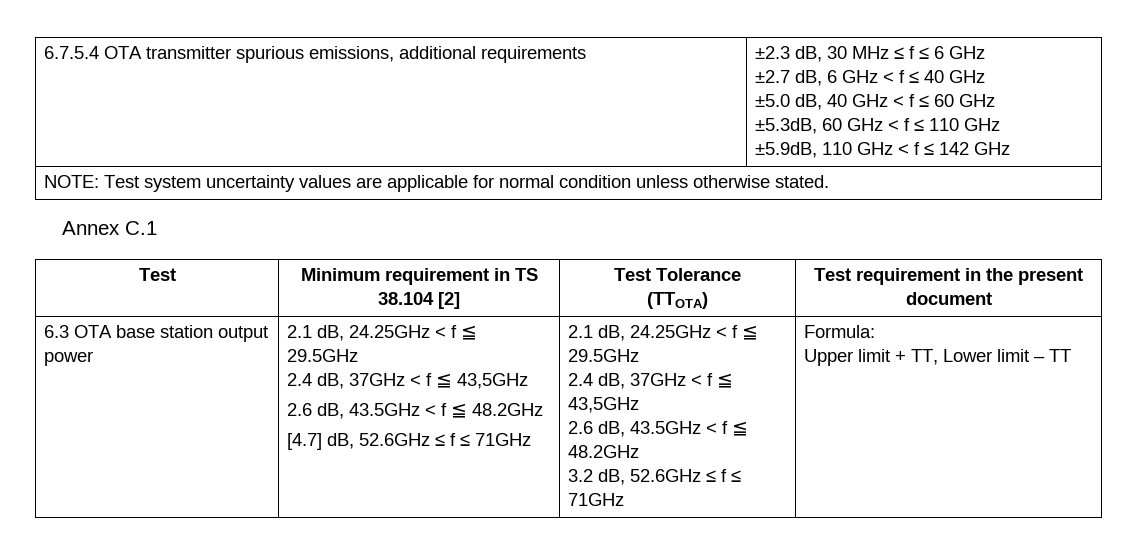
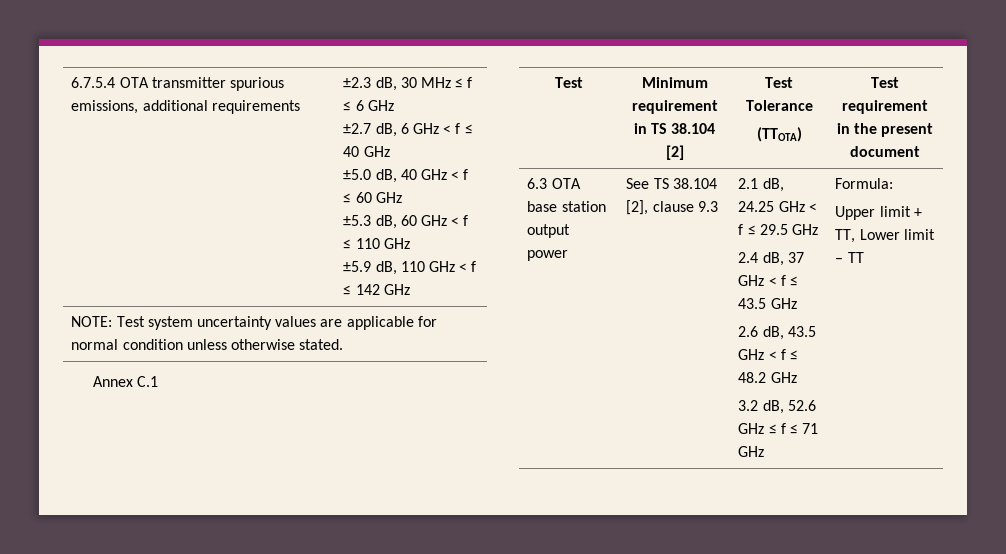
- ±5.3dB, 60 GHz < f ≤ 110 GHz
+ ±5.3 dB, 60 GHz < f ≤ 110 GHz
- ±5.9dB, 110 GHz < f ≤ 142 GHz
+ ±5.9 dB, 110 GHz < f ≤ 142 GHz
- 6.3 OTA base station output power | 2.1 dB, 24.25GHz < f ≦ 29.5GHz
- 2.4 dB, 37GHz < f ≦ 43,5GHz
- 2.6 dB, 43.5GHz < f ≦ 48.2GHz
- [4.7] dB, 52.6GHz ≤ f ≤ 71GHz | 2.1 dB, 24.25GHz < f ≦ 29.5GHz
- 2.4 dB, 37GHz < f ≦ 43,5GHz
- 2.6 dB, 43.5GHz < f ≦ 48.2GHz
- 3.2 dB, 52.6GHz ≤ f ≤ 71GHz
+ 6.3 OTA base station output power | See TS 38.104 [2], clause 9.3 | 2.1 dB, 24.25 GHz < f ≤ 29.5 GHz
+ 2.4 dB, 37 GHz < f ≤ 43.5 GHz
+ 2.6 dB, 43.5 GHz < f ≤ 48.2 GHz
+ 3.2 dB, 52.6 GHz ≤ f ≤ 71 GHz

